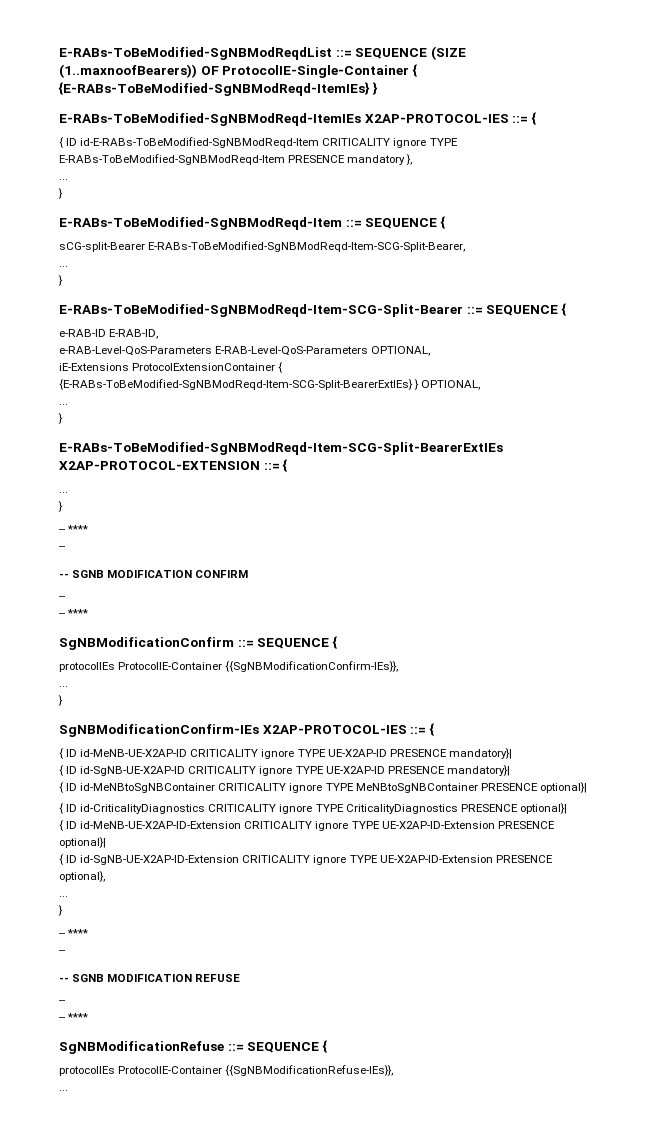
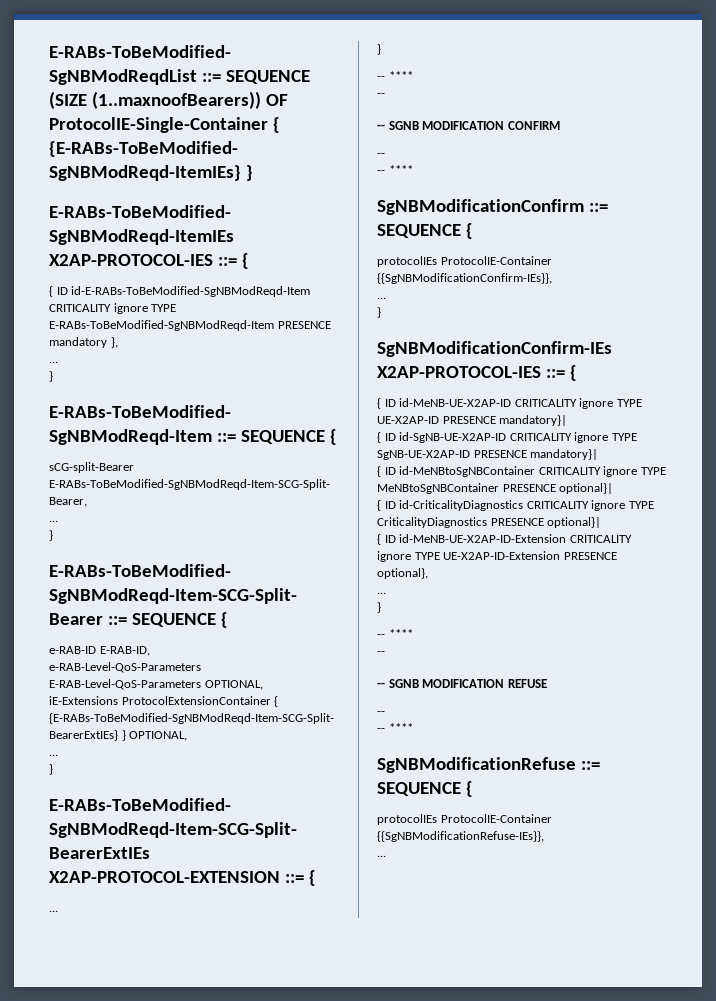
- { ID id-SgNB-UE-X2AP-ID CRITICALITY ignore TYPE UE-X2AP-ID PRESENCE mandatory}|
+ { ID id-SgNB-UE-X2AP-ID CRITICALITY ignore TYPE SgNB-UE-X2AP-ID PRESENCE mandatory}|
- { ID id-MeNB-UE-X2AP-ID-Extension CRITICALITY ignore TYPE UE-X2AP-ID-Extension PRESENCE optional}|
- { ID id-SgNB-UE-X2AP-ID-Extension CRITICALITY ignore TYPE UE-X2AP-ID-Extension PRESENCE optional},
+ { ID id-MeNB-UE-X2AP-ID-Extension CRITICALITY ignore TYPE UE-X2AP-ID-Extension PRESENCE optional},

